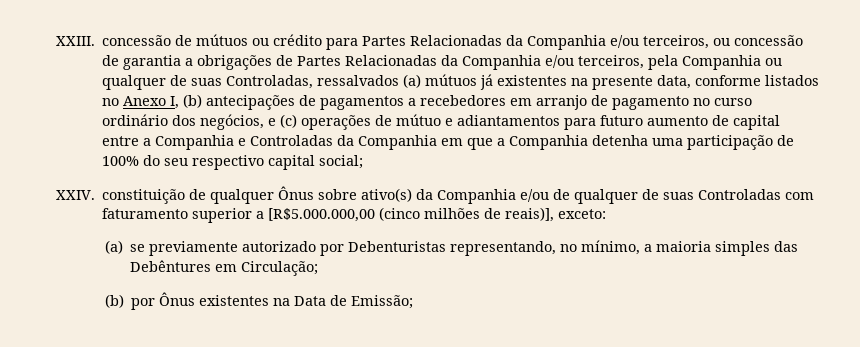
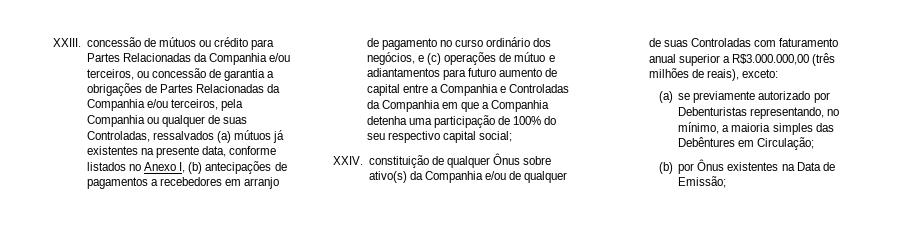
- XXIV. constituição de qualquer Ônus sobre ativo(s) da Companhia e/ou de qualquer de suas Controladas com faturamento superior a [R$5.000.000,00 (cinco milhões de reais)], exceto:
+ XXIV. constituição de qualquer Ônus sobre ativo(s) da Companhia e/ou de qualquer de suas Controladas com faturamento anual superior a R$3.000.000,00 (três milhões de reais), exceto:

